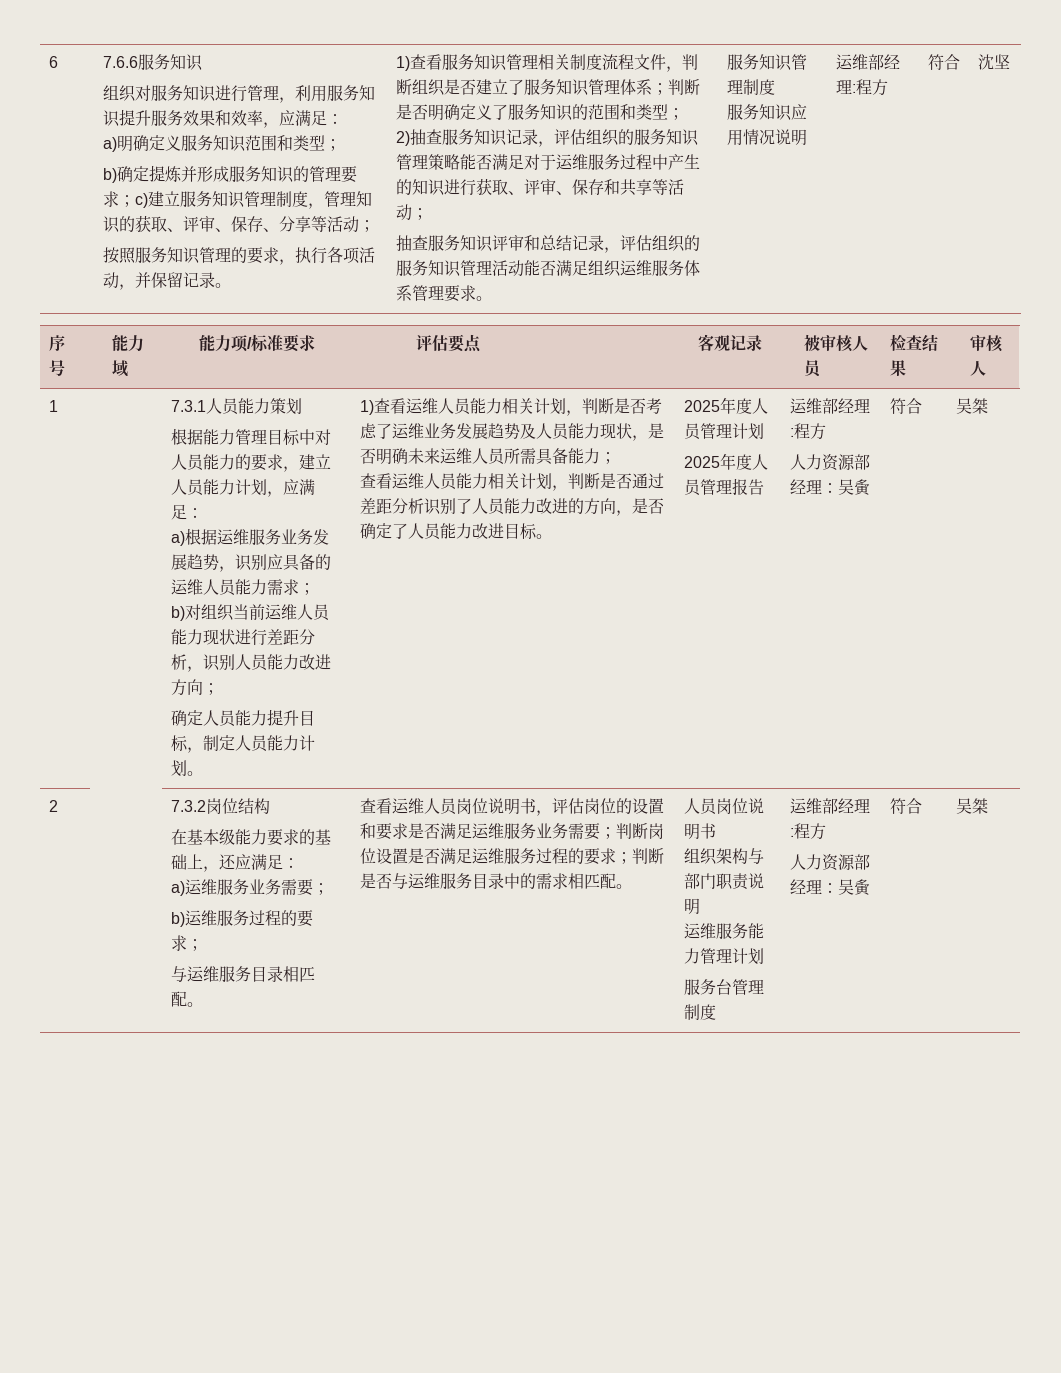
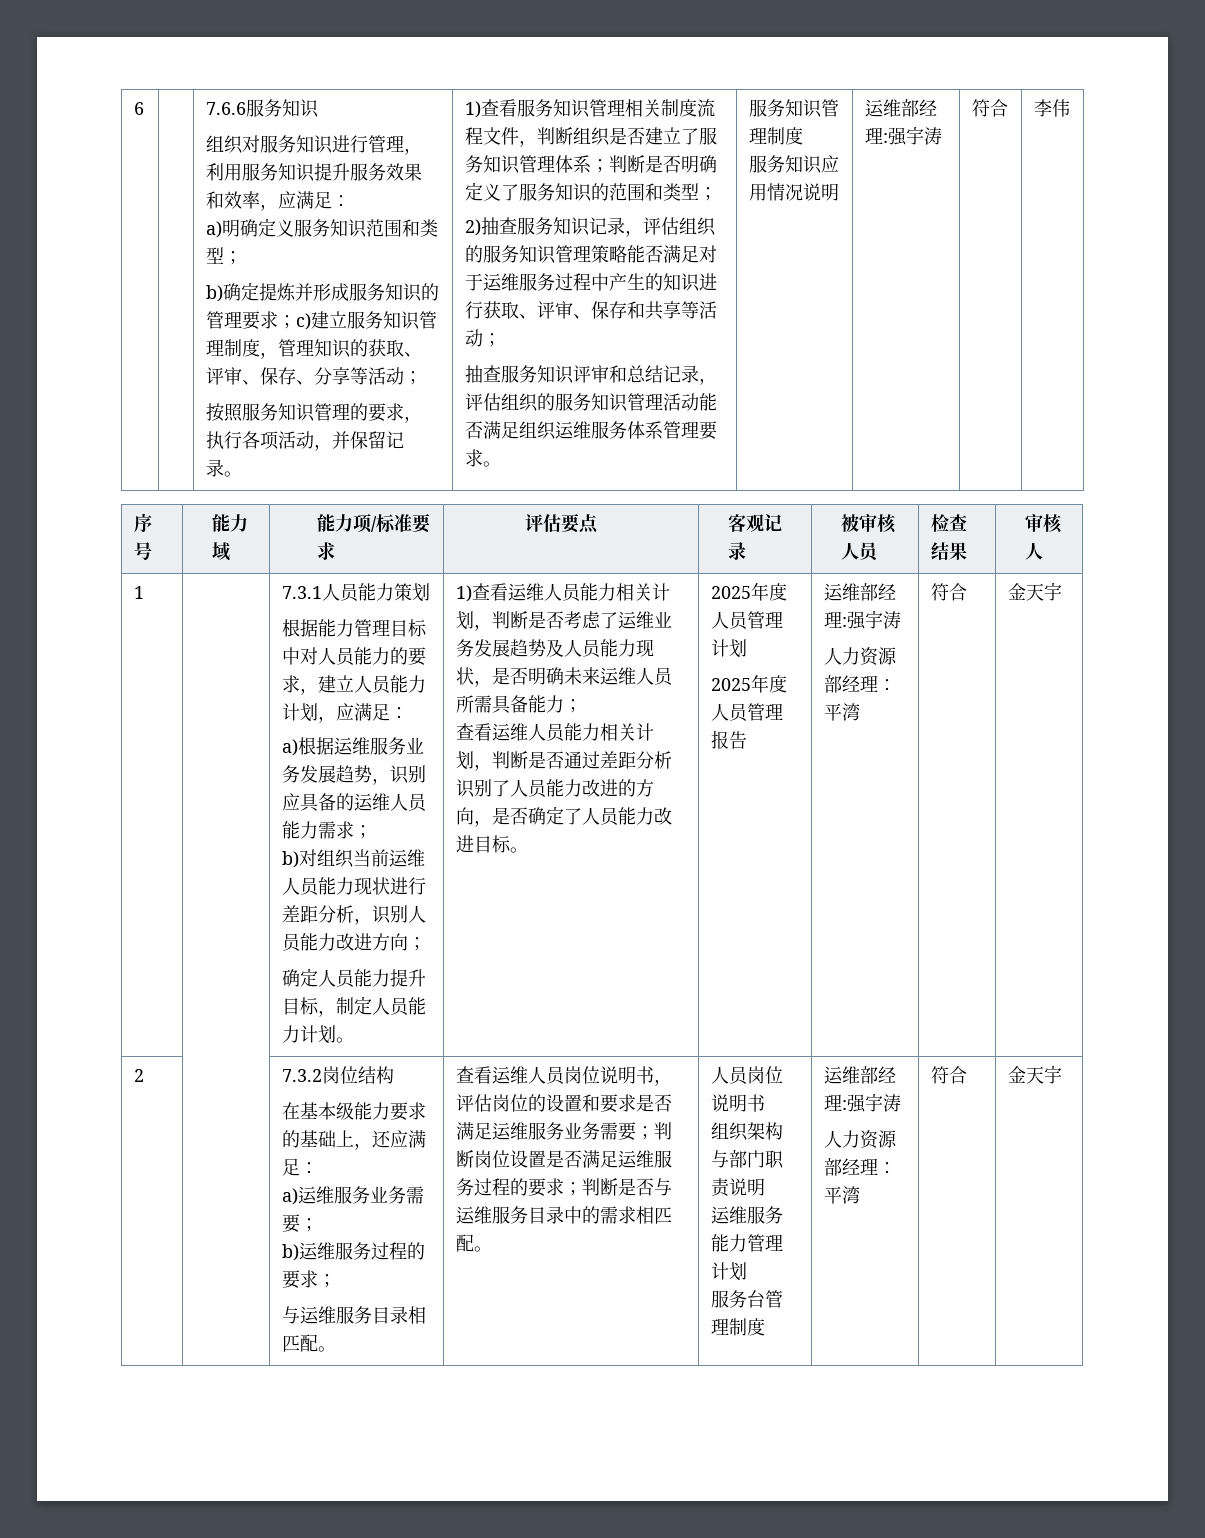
- 运维部经理:程方 | 符合 | 沈坚
+ 运维部经理:强宇涛 | 符合 | 李伟
- 2025年度人员管理报告 | 运维部经理:程方
- 人力资源部经理：吴夤 | 符合 | 吴桀
+ 2025年度人员管理报告 | 运维部经理:强宇涛
+ 人力资源部经理：平湾 | 符合 | 金天宇
- 服务台管理制度 | 运维部经理:程方
- 人力资源部经理：吴夤 | 符合 | 吴桀
+ 服务台管理制度 | 运维部经理:强宇涛
+ 人力资源部经理：平湾 | 符合 | 金天宇

